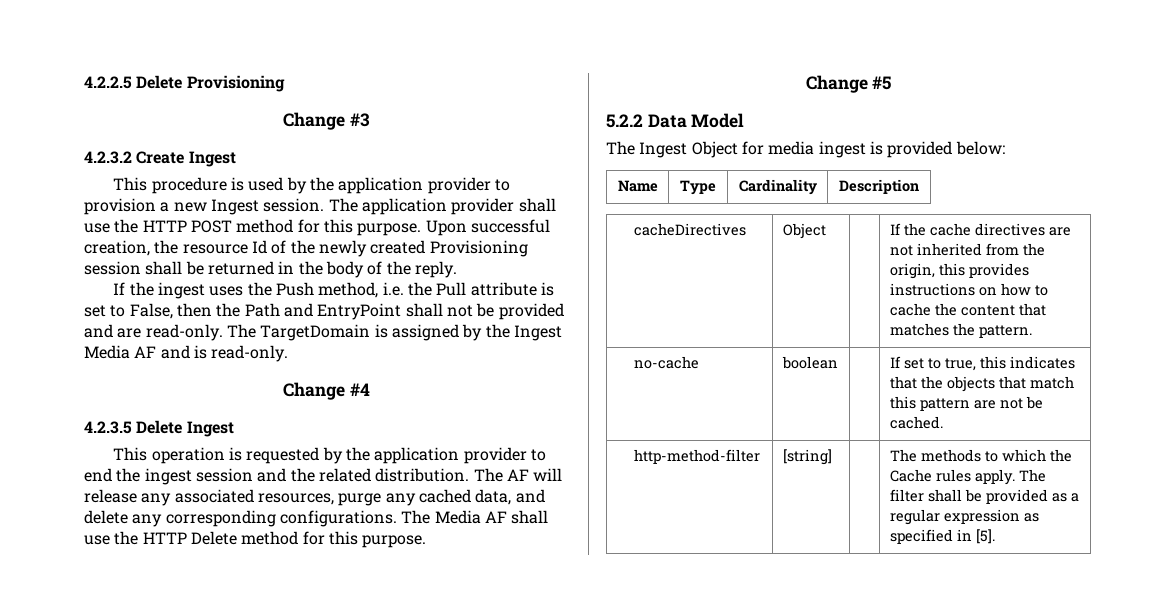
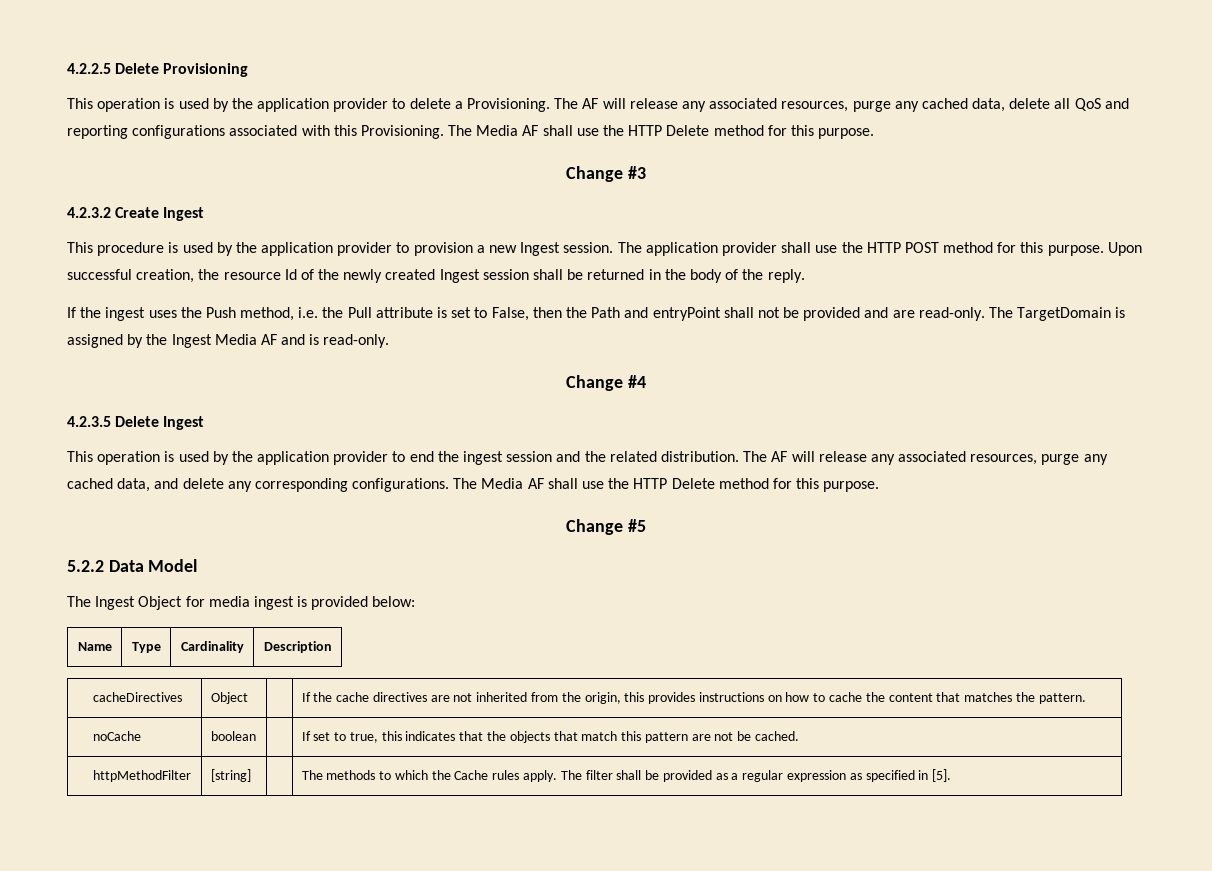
+ This operation is used by the application provider to delete a Provisioning. The AF will release any associated resources, purge any cached data, delete all QoS and reporting configurations associated with this Provisioning. The Media AF shall use the HTTP Delete method for this purpose.
- Upon successful creation, the resource Id of the newly created Provisioning session shall be returned in the body of the reply.
+ Upon successful creation, the resource Id of the newly created Ingest session shall be returned in the body of the reply.
- If the ingest uses the Push method, i.e. the Pull attribute is set to False, then the Path and EntryPoint shall not be provided and are read-only.
+ If the ingest uses the Push method, i.e. the Pull attribute is set to False, then the Path and entryPoint shall not be provided and are read-only.
- This operation is requested by the application provider to end the ingest session and the related distribution.
+ This operation is used by the application provider to end the ingest session and the related distribution.
- no-cache | boolean | | If set to true, this indicates that the objects that match this pattern are not be cached.
+ noCache | boolean | | If set to true, this indicates that the objects that match this pattern are not be cached.
- http-method-filter | [string] | | The methods to which the Cache rules apply. The filter shall be provided as a regular expression as specified in [5].
+ httpMethodFilter | [string] | | The methods to which the Cache rules apply. The filter shall be provided as a regular expression as specified in [5].

